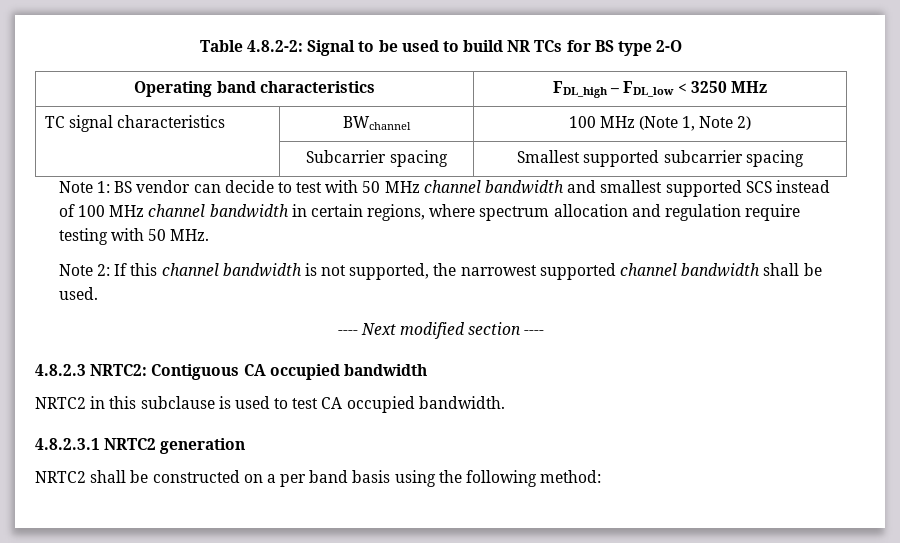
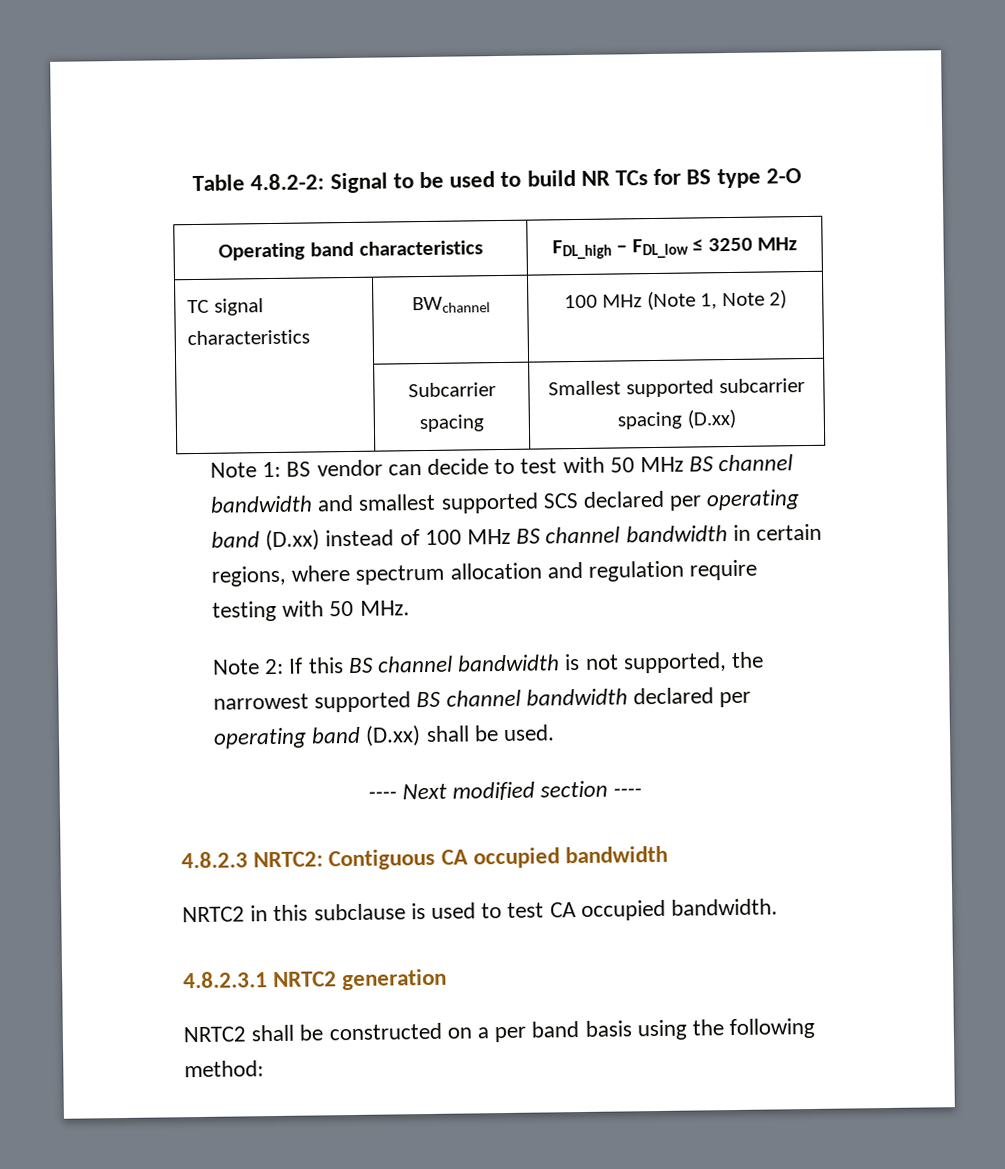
- Operating band characteristics | FDL_high – FDL_low < 3250 MHz
+ Operating band characteristics | FDL_high – FDL_low ≤ 3250 MHz
- | Subcarrier spacing | Smallest supported subcarrier spacing
+ | Subcarrier spacing | Smallest supported subcarrier spacing (D.xx)
- Note 1: BS vendor can decide to test with 50 MHz channel bandwidth and smallest supported SCS instead of 100 MHz channel bandwidth in certain regions, where spectrum allocation and regulation require testing with 50 MHz.
+ Note 1: BS vendor can decide to test with 50 MHz BS channel bandwidth and smallest supported SCS declared per operating band (D.xx) instead of 100 MHz BS channel bandwidth in certain regions, where spectrum allocation and regulation require testing with 50 MHz.
- Note 2: If this channel bandwidth is not supported, the narrowest supported channel bandwidth shall be used.
+ Note 2: If this BS channel bandwidth is not supported, the narrowest supported BS channel bandwidth declared per operating band (D.xx) shall be used.

